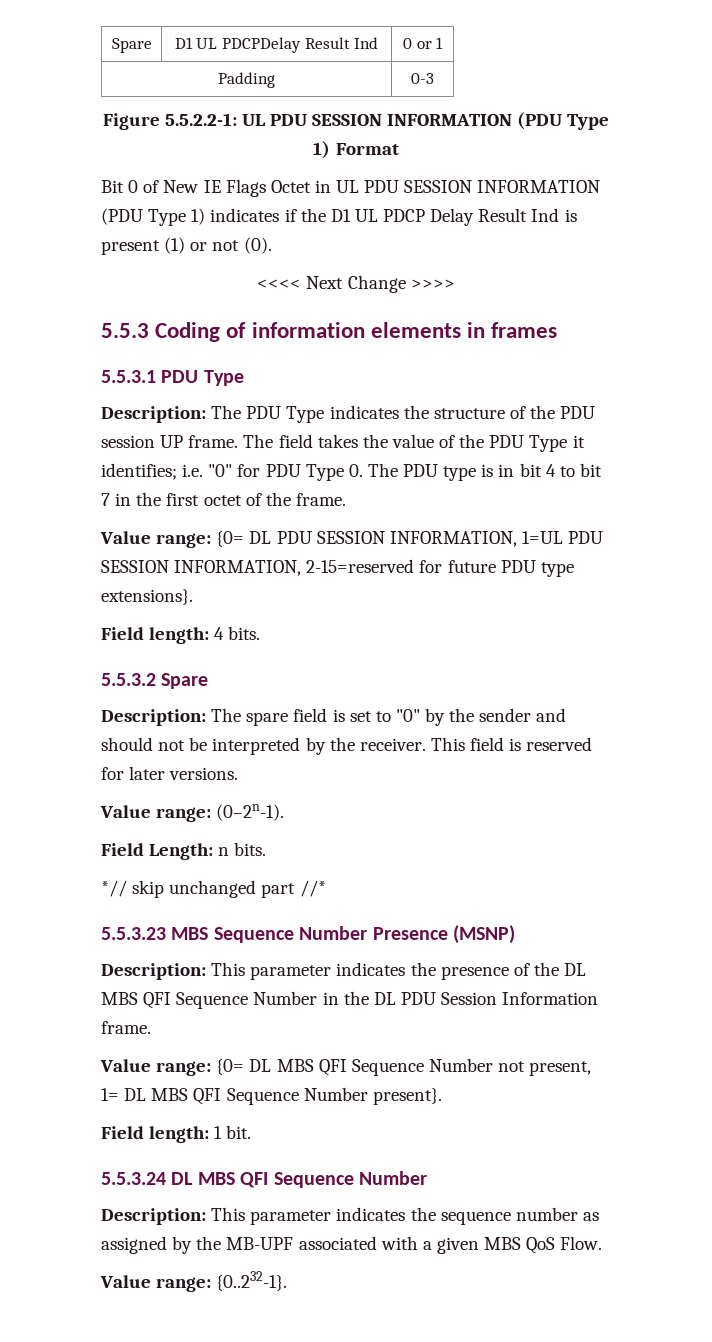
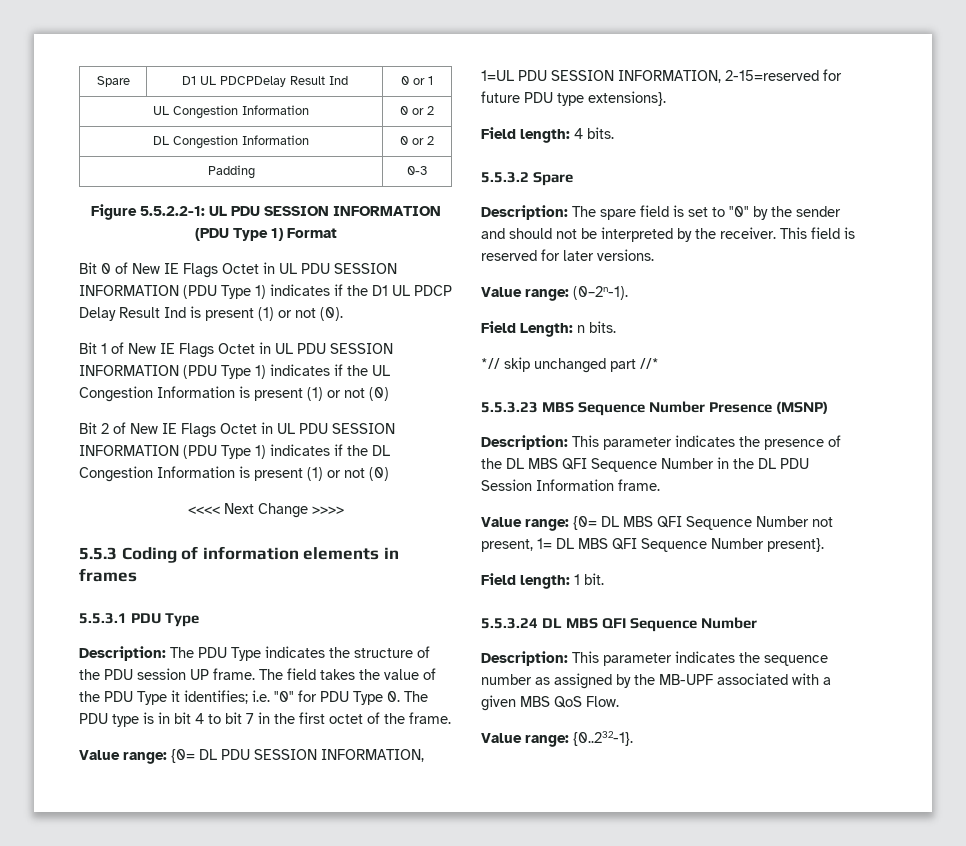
+ UL Congestion Information | 0 or 2
+ DL Congestion Information | 0 or 2
+ Bit 1 of New IE Flags Octet in UL PDU SESSION INFORMATION (PDU Type 1) indicates if the UL Congestion Information is present (1) or not (0)
+ Bit 2 of New IE Flags Octet in UL PDU SESSION INFORMATION (PDU Type 1) indicates if the DL Congestion Information is present (1) or not (0)

